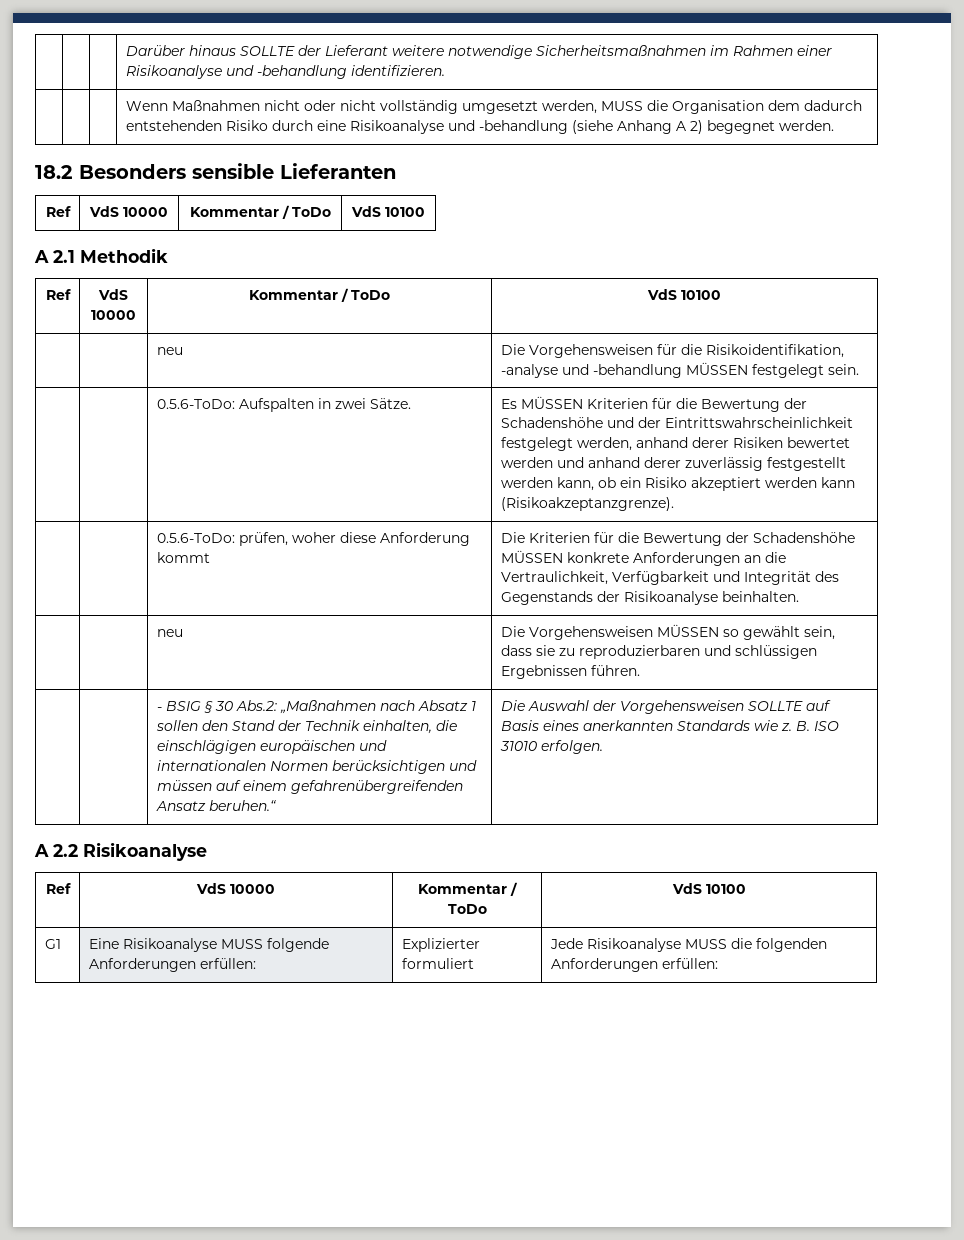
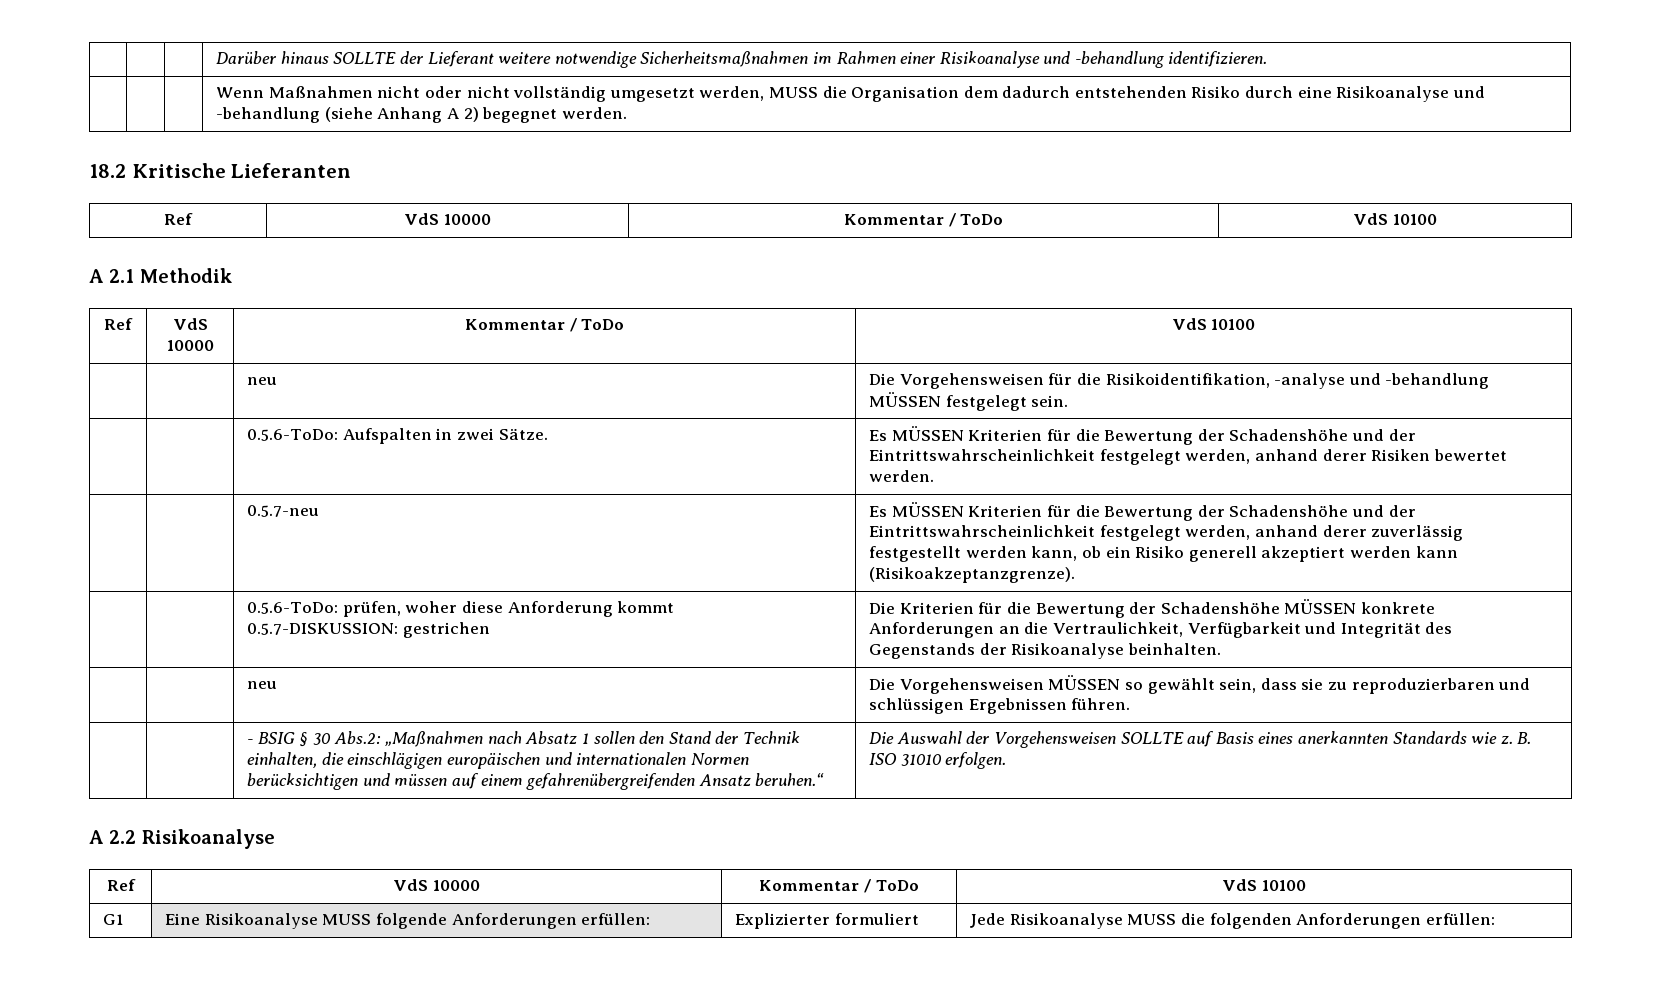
- 18.2 Besonders sensible Lieferanten
+ 18.2 Kritische Lieferanten
- | | 0.5.6-ToDo: Aufspalten in zwei Sätze. | Es MÜSSEN Kriterien für die Bewertung der Schadenshöhe und der Eintrittswahrscheinlichkeit festgelegt werden, anhand derer Risiken bewertet werden und anhand derer zuverlässig festgestellt werden kann, ob ein Risiko akzeptiert werden kann (Risikoakzeptanzgrenze).
+ | | 0.5.6-ToDo: Aufspalten in zwei Sätze. | Es MÜSSEN Kriterien für die Bewertung der Schadenshöhe und der Eintrittswahrscheinlichkeit festgelegt werden, anhand derer Risiken bewertet werden.
+ | | 0.5.7-neu | Es MÜSSEN Kriterien für die Bewertung der Schadenshöhe und der Eintrittswahrscheinlichkeit festgelegt werden, anhand derer zuverlässig festgestellt werden kann, ob ein Risiko generell akzeptiert werden kann (Risikoakzeptanzgrenze).
- | | 0.5.6-ToDo: prüfen, woher diese Anforderung kommt | Die Kriterien für die Bewertung der Schadenshöhe MÜSSEN konkrete Anforderungen an die Vertraulichkeit, Verfügbarkeit und Integrität des Gegenstands der Risikoanalyse beinhalten.
+ | | 0.5.6-ToDo: prüfen, woher diese Anforderung kommt
+ 0.5.7-DISKUSSION: gestrichen | Die Kriterien für die Bewertung der Schadenshöhe MÜSSEN konkrete Anforderungen an die Vertraulichkeit, Verfügbarkeit und Integrität des Gegenstands der Risikoanalyse beinhalten.

